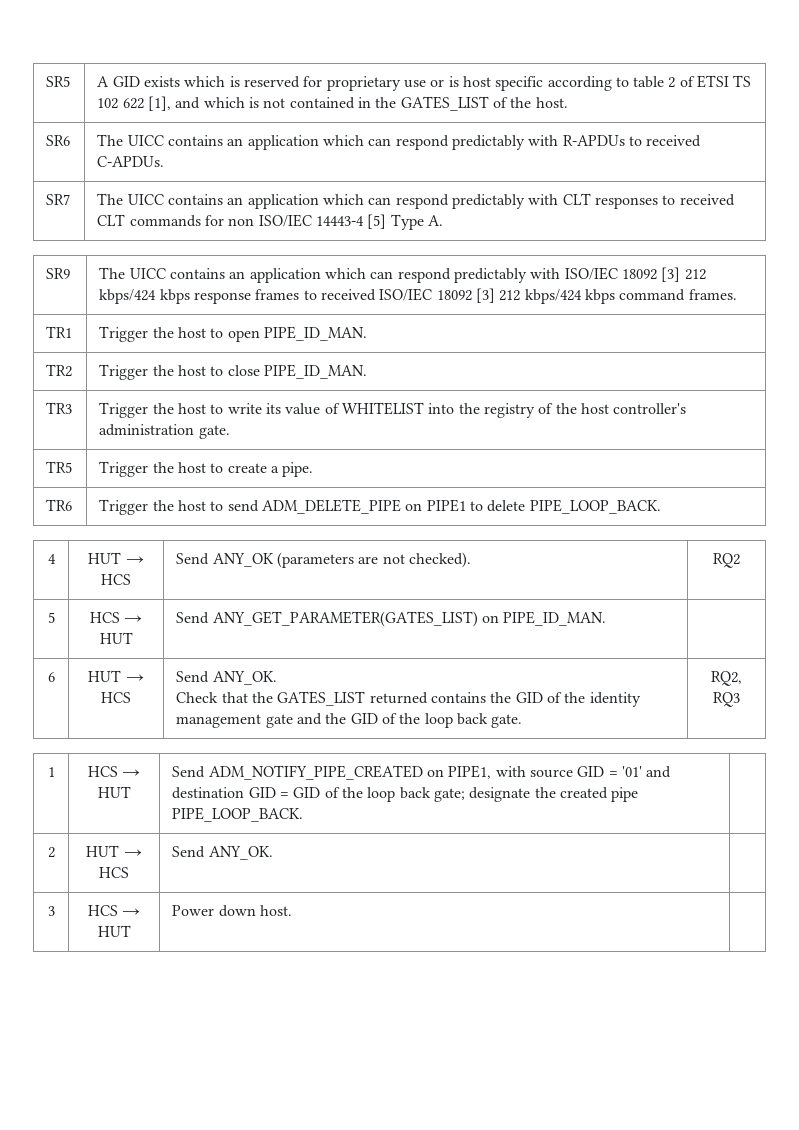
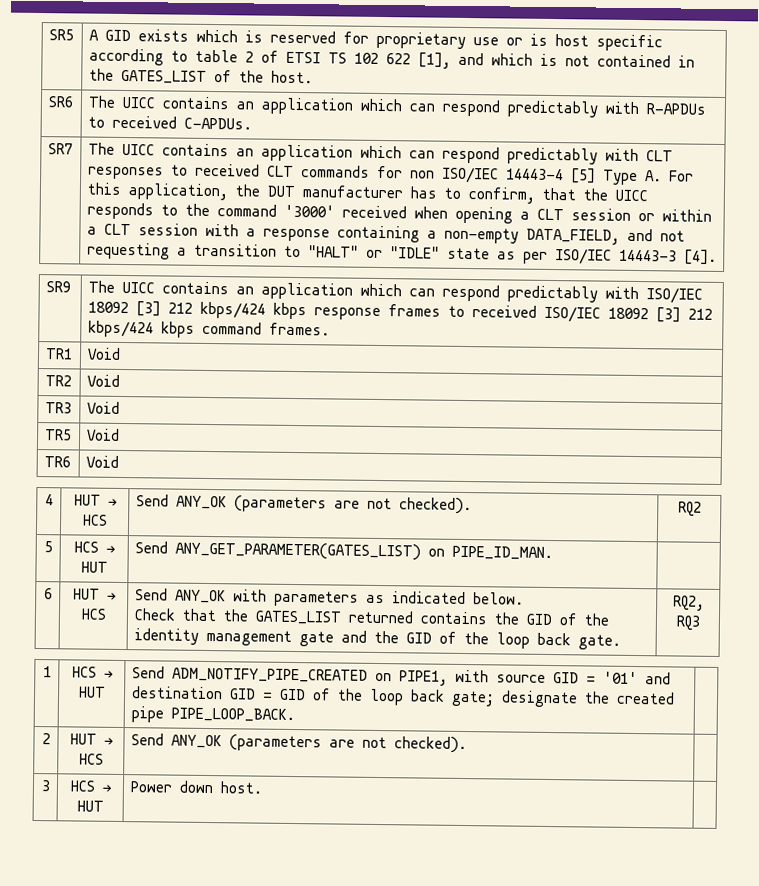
- The UICC contains an application which can respond predictably with CLT responses to received CLT commands for non ISO/IEC 14443-4 [5] Type A.
+ The UICC contains an application which can respond predictably with CLT responses to received CLT commands for non ISO/IEC 14443-4 [5] Type A. For this application, the DUT manufacturer has to confirm, that the UICC responds to the command '3000' received when opening a CLT session or within a CLT session with a response containing a non-empty DATA_FIELD, and not requesting a transition to "HALT" or "IDLE" state as per ISO/IEC 14443-3 [4].
- TR1 | Trigger the host to open PIPE_ID_MAN.
- TR2 | Trigger the host to close PIPE_ID_MAN.
- TR3 | Trigger the host to write its value of WHITELIST into the registry of the host controller's administration gate.
- TR5 | Trigger the host to create a pipe.
- TR6 | Trigger the host to send ADM_DELETE_PIPE on PIPE1 to delete PIPE_LOOP_BACK.
+ TR1 | Void
+ TR2 | Void
+ TR3 | Void
+ TR5 | Void
+ TR6 | Void
- 6 | HUT → HCS | Send ANY_OK.
+ 6 | HUT → HCS | Send ANY_OK with parameters as indicated below.
- 2 | HUT → HCS | Send ANY_OK. |
+ 2 | HUT → HCS | Send ANY_OK (parameters are not checked). |

